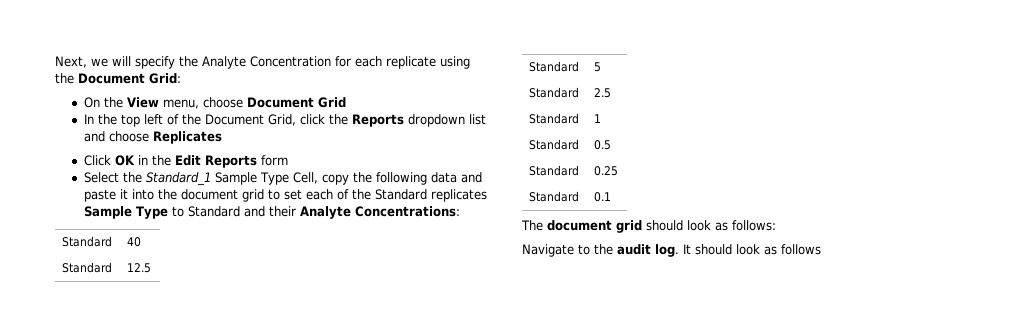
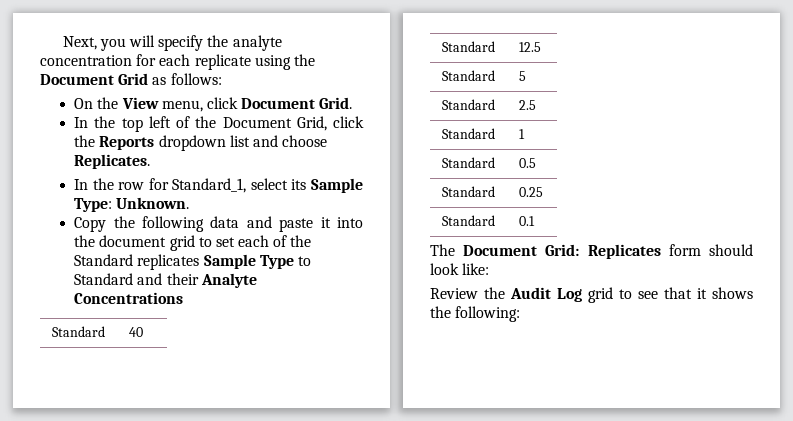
- Next, we will specify the Analyte Concentration for each replicate using the Document Grid:
+ Next, you will specify the analyte concentration for each replicate using the Document Grid as follows:
- On the View menu, choose Document Grid
+ On the View menu, click Document Grid.
- In the top left of the Document Grid, click the Reports dropdown list and choose Replicates
- Click OK in the Edit Reports form
- Select the Standard_1 Sample Type Cell, copy the following data and paste it into the document grid to set each of the Standard replicates Sample Type to Standard and their Analyte Concentrations:
+ In the top left of the Document Grid, click the Reports dropdown list and choose Replicates.
+ In the row for Standard_1, select its Sample Type: Unknown.
+ Copy the following data and paste it into the document grid to set each of the Standard replicates Sample Type to Standard and their Analyte Concentrations
- The document grid should look as follows:
- Navigate to the audit log. It should look as follows
+ The Document Grid: Replicates form should look like:
+ Review the Audit Log grid to see that it shows the following:

